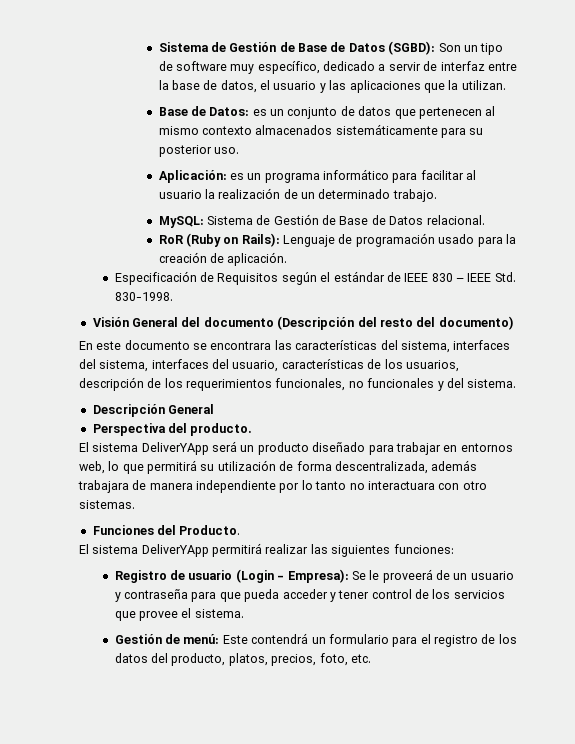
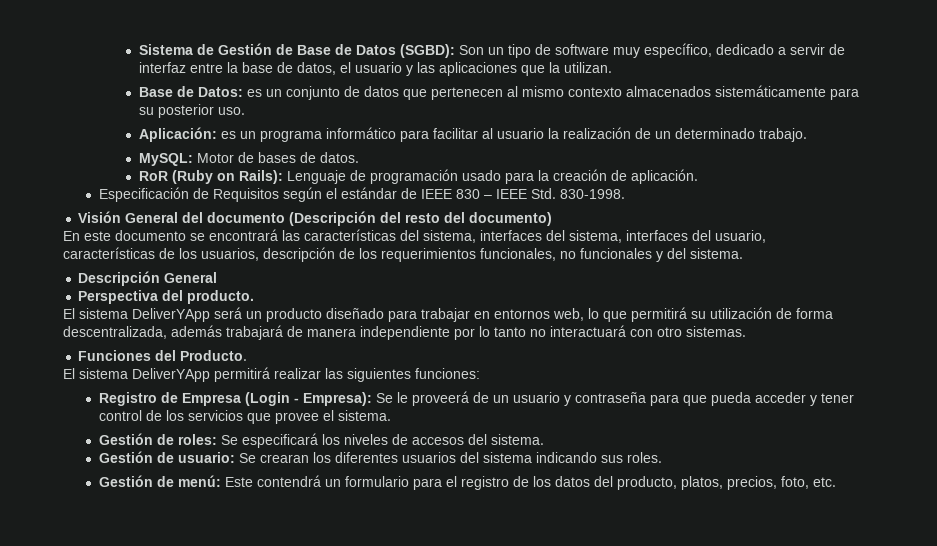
- MySQL: Sistema de Gestión de Base de Datos relacional.
+ MySQL: Motor de bases de datos.
- En este documento se encontrara las características del sistema, interfaces del sistema, interfaces del usuario, características de los usuarios, descripción de los requerimientos funcionales, no funcionales y del sistema.
+ En este documento se encontrará las características del sistema, interfaces del sistema, interfaces del usuario, características de los usuarios, descripción de los requerimientos funcionales, no funcionales y del sistema.
- El sistema DeliverYApp será un producto diseñado para trabajar en entornos web, lo que permitirá su utilización de forma descentralizada, además trabajara de manera independiente por lo tanto no interactuara con otro sistemas.
+ El sistema DeliverYApp será un producto diseñado para trabajar en entornos web, lo que permitirá su utilización de forma descentralizada, además trabajará de manera independiente por lo tanto no interactuará con otro sistemas.
- Registro de usuario (Login - Empresa): Se le proveerá de un usuario y contraseña para que pueda acceder y tener control de los servicios que provee el sistema.
+ Registro de Empresa (Login - Empresa): Se le proveerá de un usuario y contraseña para que pueda acceder y tener control de los servicios que provee el sistema.
+ Gestión de roles: Se especificará los niveles de accesos del sistema.
+ Gestión de usuario: Se crearan los diferentes usuarios del sistema indicando sus roles.

